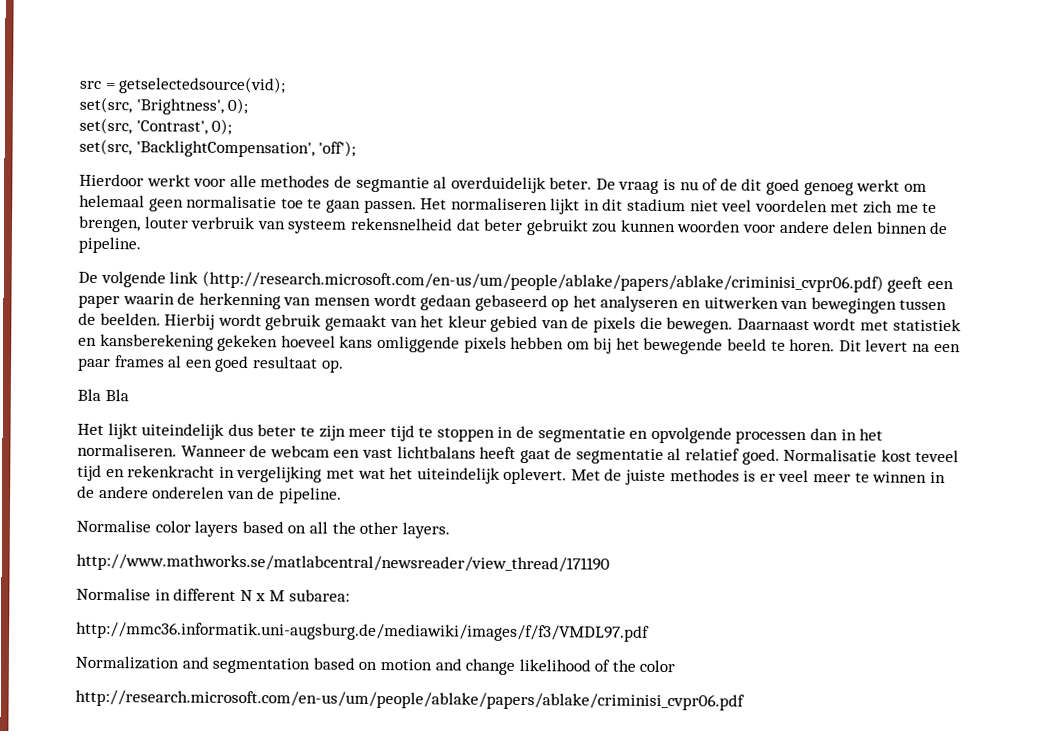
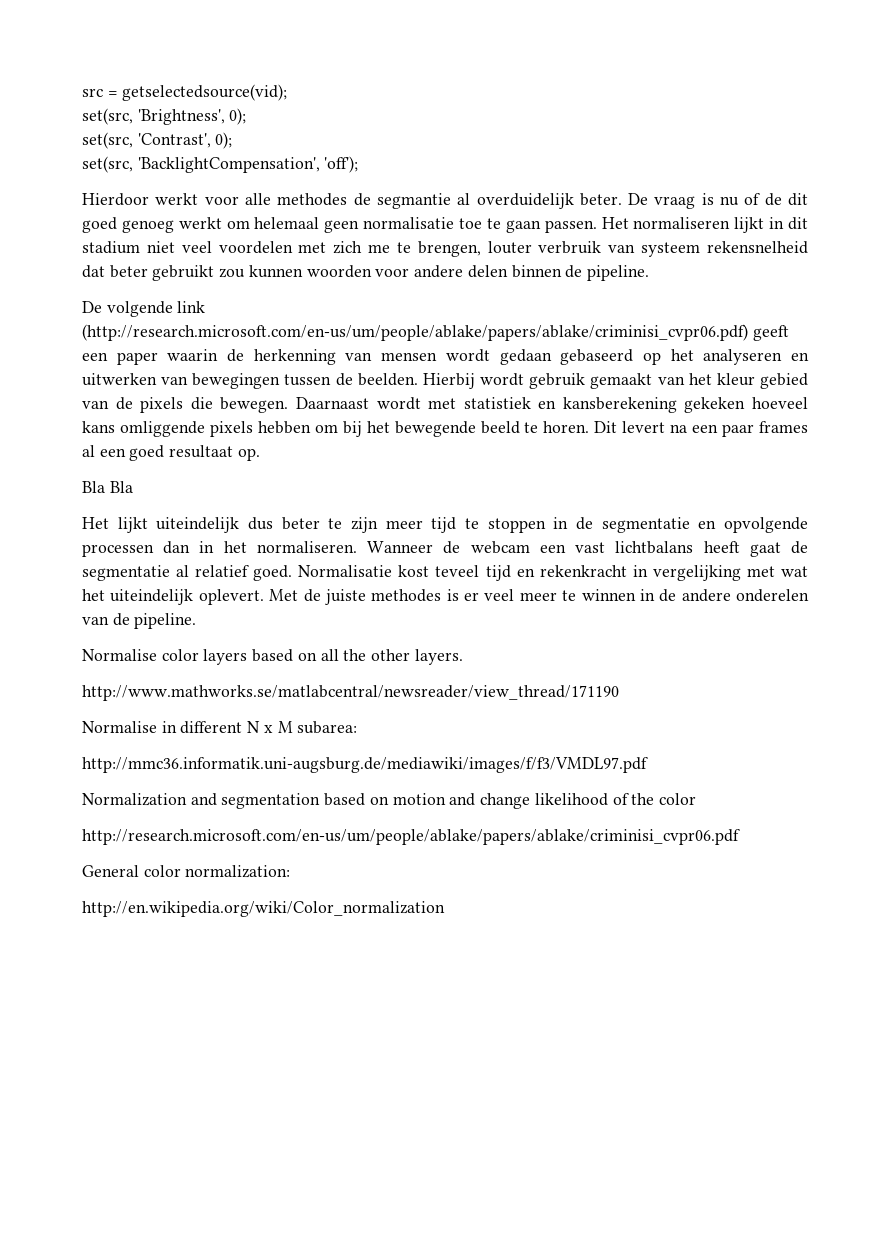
+ General color normalization:
+ http://en.wikipedia.org/wiki/Color_normalization

